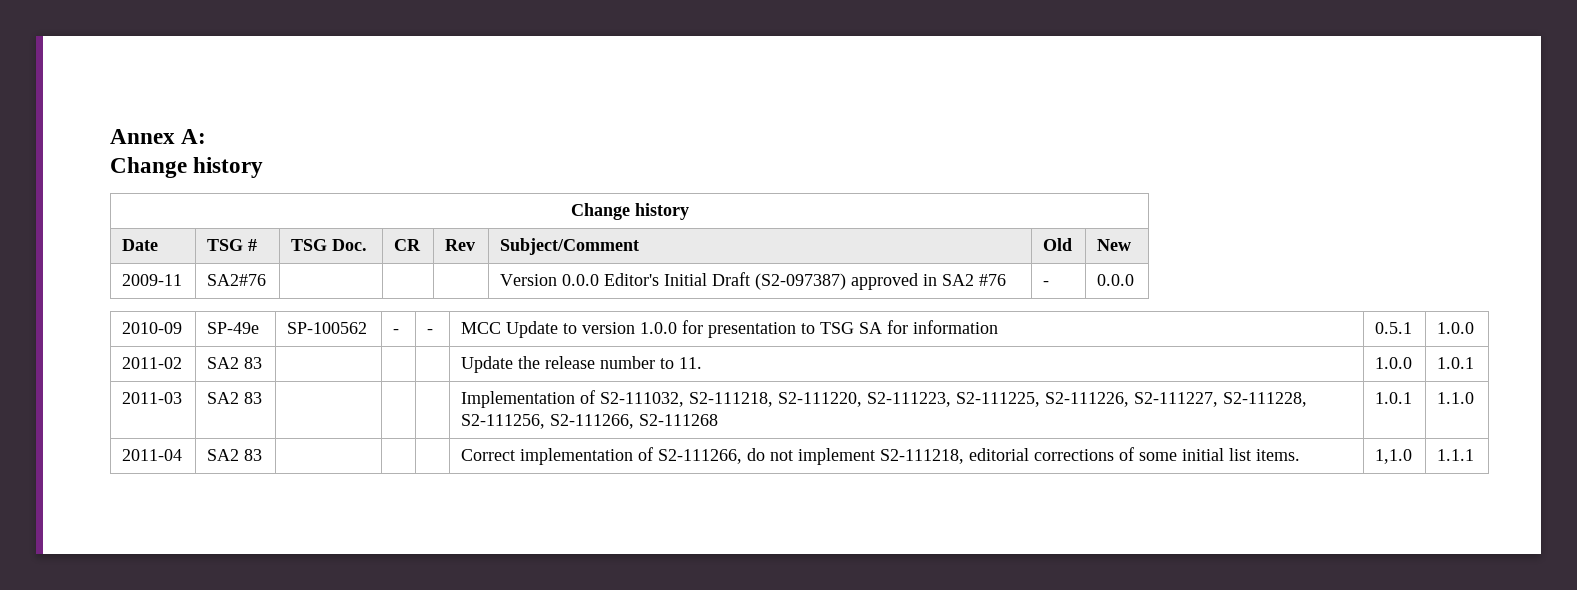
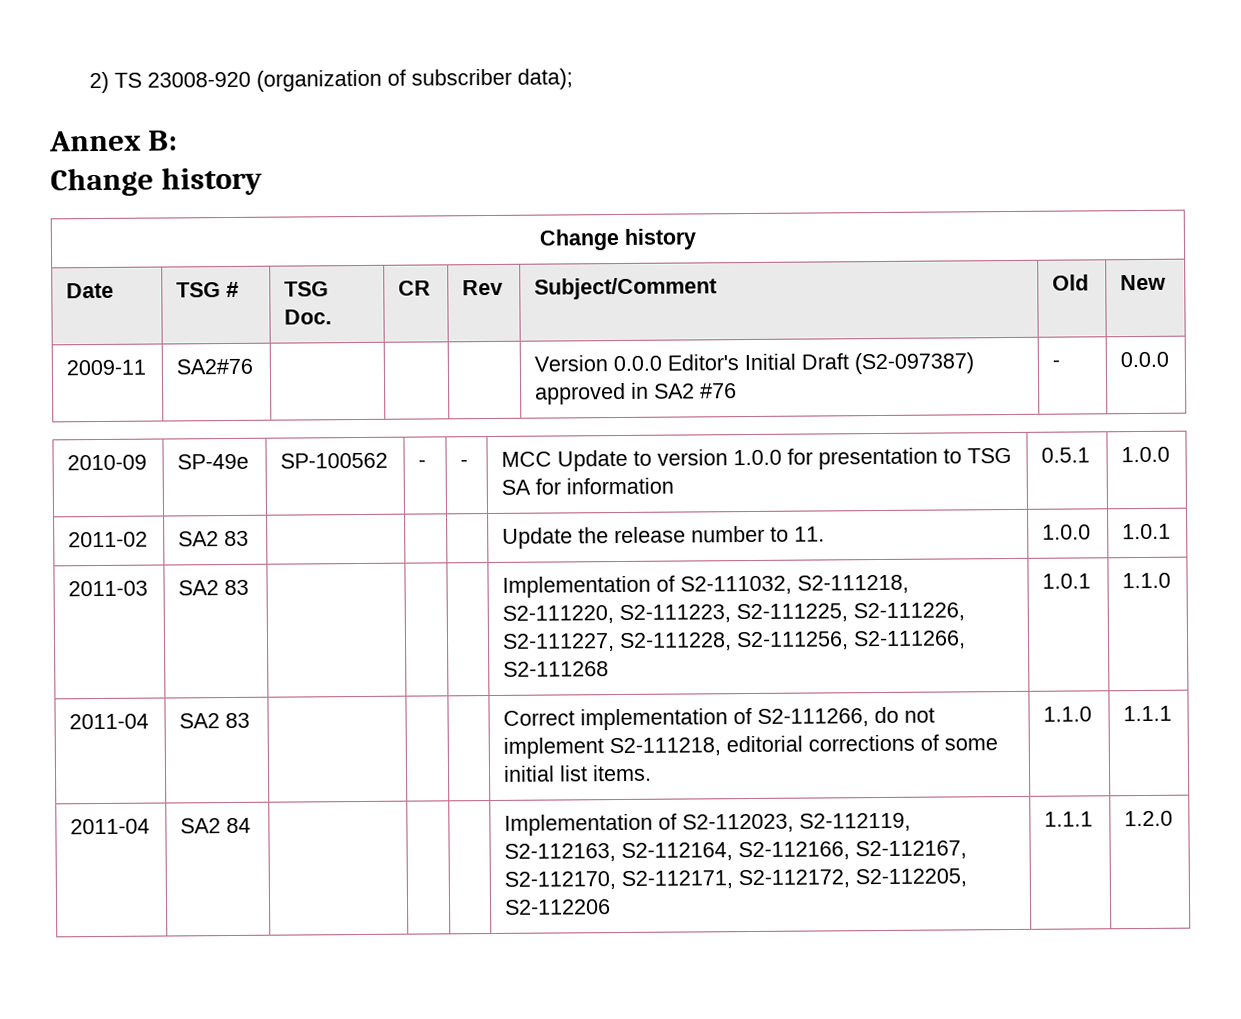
- Annex A:
+ 2) TS 23008-920 (organization of subscriber data);
+ Annex B:
- 2011-04 | SA2 83 | | | | Correct implementation of S2-111266, do not implement S2-111218, editorial corrections of some initial list items. | 1,1.0 | 1.1.1
+ 2011-04 | SA2 83 | | | | Correct implementation of S2-111266, do not implement S2-111218, editorial corrections of some initial list items. | 1.1.0 | 1.1.1
+ 2011-04 | SA2 84 | | | | Implementation of S2-112023, S2-112119, S2-112163, S2-112164, S2-112166, S2-112167, S2-112170, S2-112171, S2-112172, S2-112205, S2-112206 | 1.1.1 | 1.2.0

